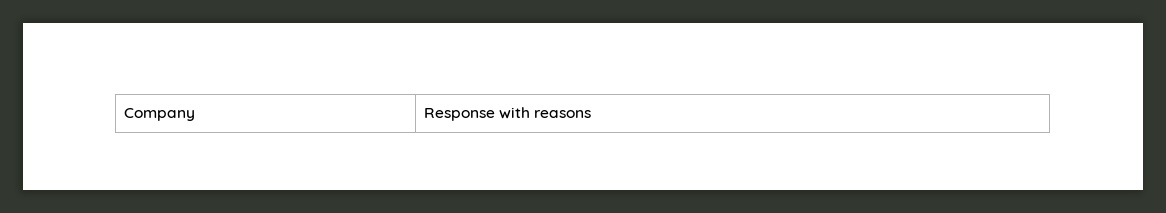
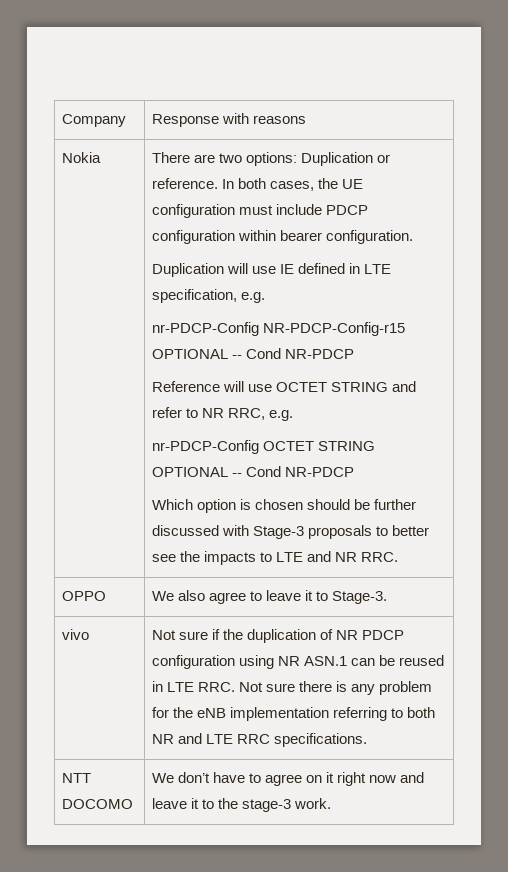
+ Nokia | There are two options: Duplication or reference. In both cases, the UE configuration must include PDCP configuration within bearer configuration.
+ Duplication will use IE defined in LTE specification, e.g.
+ nr-PDCP-Config NR-PDCP-Config-r15 OPTIONAL -- Cond NR-PDCP
+ Reference will use OCTET STRING and refer to NR RRC, e.g.
+ nr-PDCP-Config OCTET STRING OPTIONAL -- Cond NR-PDCP
+ Which option is chosen should be further discussed with Stage-3 proposals to better see the impacts to LTE and NR RRC.
+ OPPO | We also agree to leave it to Stage-3.
+ vivo | Not sure if the duplication of NR PDCP configuration using NR ASN.1 can be reused in LTE RRC. Not sure there is any problem for the eNB implementation referring to both NR and LTE RRC specifications.
+ NTT DOCOMO | We don’t have to agree on it right now and leave it to the stage-3 work.

